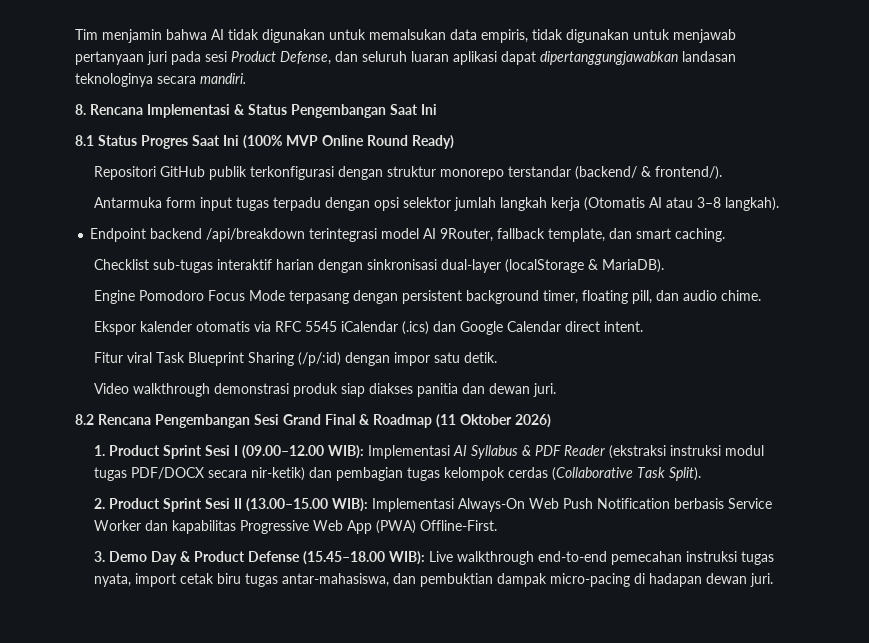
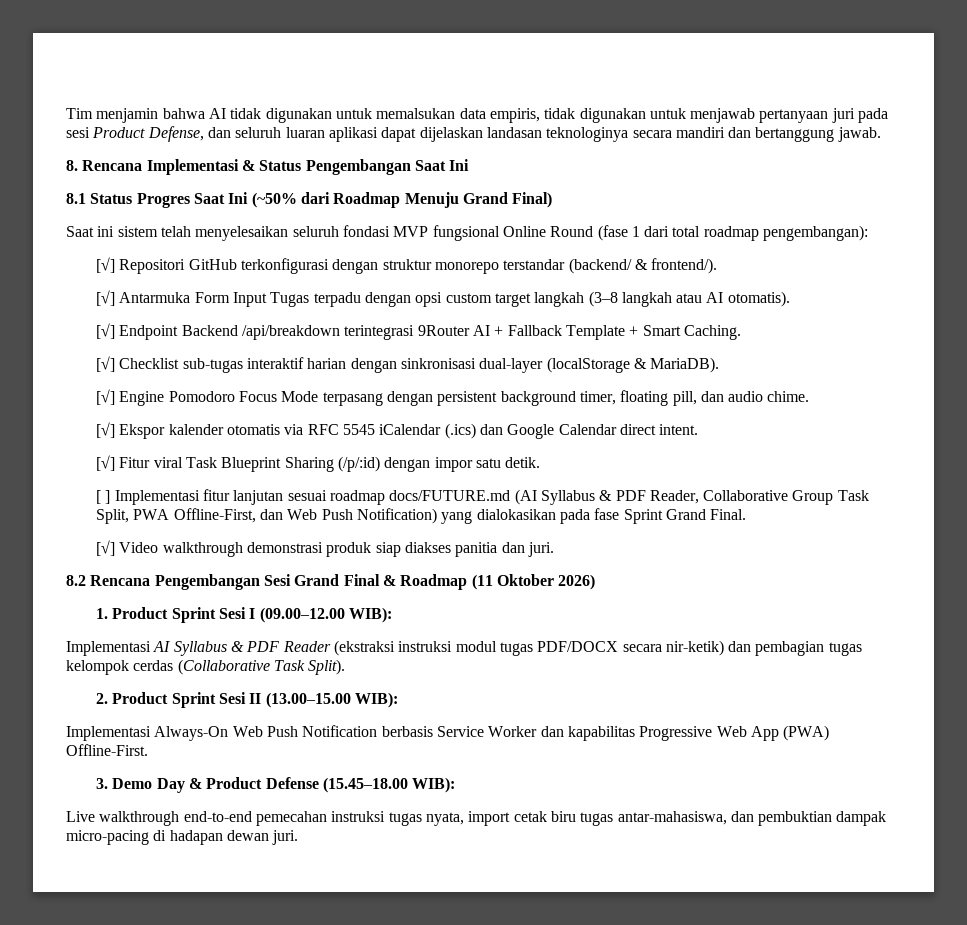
- Tim menjamin bahwa AI tidak digunakan untuk memalsukan data empiris, tidak digunakan untuk menjawab pertanyaan juri pada sesi Product Defense, dan seluruh luaran aplikasi dapat dipertanggungjawabkan landasan teknologinya secara mandiri.
+ Tim menjamin bahwa AI tidak digunakan untuk memalsukan data empiris, tidak digunakan untuk menjawab pertanyaan juri pada sesi Product Defense, dan seluruh luaran aplikasi dapat dijelaskan landasan teknologinya secara mandiri dan bertanggung jawab.
- 8.1 Status Progres Saat Ini (100% MVP Online Round Ready)
- Repositori GitHub publik terkonfigurasi dengan struktur monorepo terstandar (backend/ & frontend/).
+ 8.1 Status Progres Saat Ini (~50% dari Roadmap Menuju Grand Final)
+ Saat ini sistem telah menyelesaikan seluruh fondasi MVP fungsional Online Round (fase 1 dari total roadmap pengembangan):
+ [√] Repositori GitHub terkonfigurasi dengan struktur monorepo terstandar (backend/ & frontend/).
- Antarmuka form input tugas terpadu dengan opsi selektor jumlah langkah kerja (Otomatis AI atau 3–8 langkah).
- Endpoint backend /api/breakdown terintegrasi model AI 9Router, fallback template, dan smart caching.
- Checklist sub-tugas interaktif harian dengan sinkronisasi dual-layer (localStorage & MariaDB).
+ [√] Antarmuka Form Input Tugas terpadu dengan opsi custom target langkah (3–8 langkah atau AI otomatis).
+ [√] Endpoint Backend /api/breakdown terintegrasi 9Router AI + Fallback Template + Smart Caching.
+ [√] Checklist sub-tugas interaktif harian dengan sinkronisasi dual-layer (localStorage & MariaDB).
- Engine Pomodoro Focus Mode terpasang dengan persistent background timer, floating pill, dan audio chime.
+ [√] Engine Pomodoro Focus Mode terpasang dengan persistent background timer, floating pill, dan audio chime.
- Ekspor kalender otomatis via RFC 5545 iCalendar (.ics) dan Google Calendar direct intent.
+ [√] Ekspor kalender otomatis via RFC 5545 iCalendar (.ics) dan Google Calendar direct intent.
- Fitur viral Task Blueprint Sharing (/p/:id) dengan impor satu detik.
+ [√] Fitur viral Task Blueprint Sharing (/p/:id) dengan impor satu detik.
- Video walkthrough demonstrasi produk siap diakses panitia dan dewan juri.
+ [ ] Implementasi fitur lanjutan sesuai roadmap docs/FUTURE.md (AI Syllabus & PDF Reader, Collaborative Group Task Split, PWA Offline-First, dan Web Push Notification) yang dialokasikan pada fase Sprint Grand Final.
+ [√] Video walkthrough demonstrasi produk siap diakses panitia dan juri.
- 1. Product Sprint Sesi I (09.00–12.00 WIB): Implementasi AI Syllabus & PDF Reader (ekstraksi instruksi modul tugas PDF/DOCX secara nir-ketik) dan pembagian tugas kelompok cerdas (Collaborative Task Split).
+ 1. Product Sprint Sesi I (09.00–12.00 WIB):
+ Implementasi AI Syllabus & PDF Reader (ekstraksi instruksi modul tugas PDF/DOCX secara nir-ketik) dan pembagian tugas kelompok cerdas (Collaborative Task Split).
- 2. Product Sprint Sesi II (13.00–15.00 WIB): Implementasi Always-On Web Push Notification berbasis Service Worker dan kapabilitas Progressive Web App (PWA) Offline-First.
+ 2. Product Sprint Sesi II (13.00–15.00 WIB):
+ Implementasi Always-On Web Push Notification berbasis Service Worker dan kapabilitas Progressive Web App (PWA) Offline-First.
- 3. Demo Day & Product Defense (15.45–18.00 WIB): Live walkthrough end-to-end pemecahan instruksi tugas nyata, import cetak biru tugas antar-mahasiswa, dan pembuktian dampak micro-pacing di hadapan dewan juri.
+ 3. Demo Day & Product Defense (15.45–18.00 WIB):
+ Live walkthrough end-to-end pemecahan instruksi tugas nyata, import cetak biru tugas antar-mahasiswa, dan pembuktian dampak micro-pacing di hadapan dewan juri.

